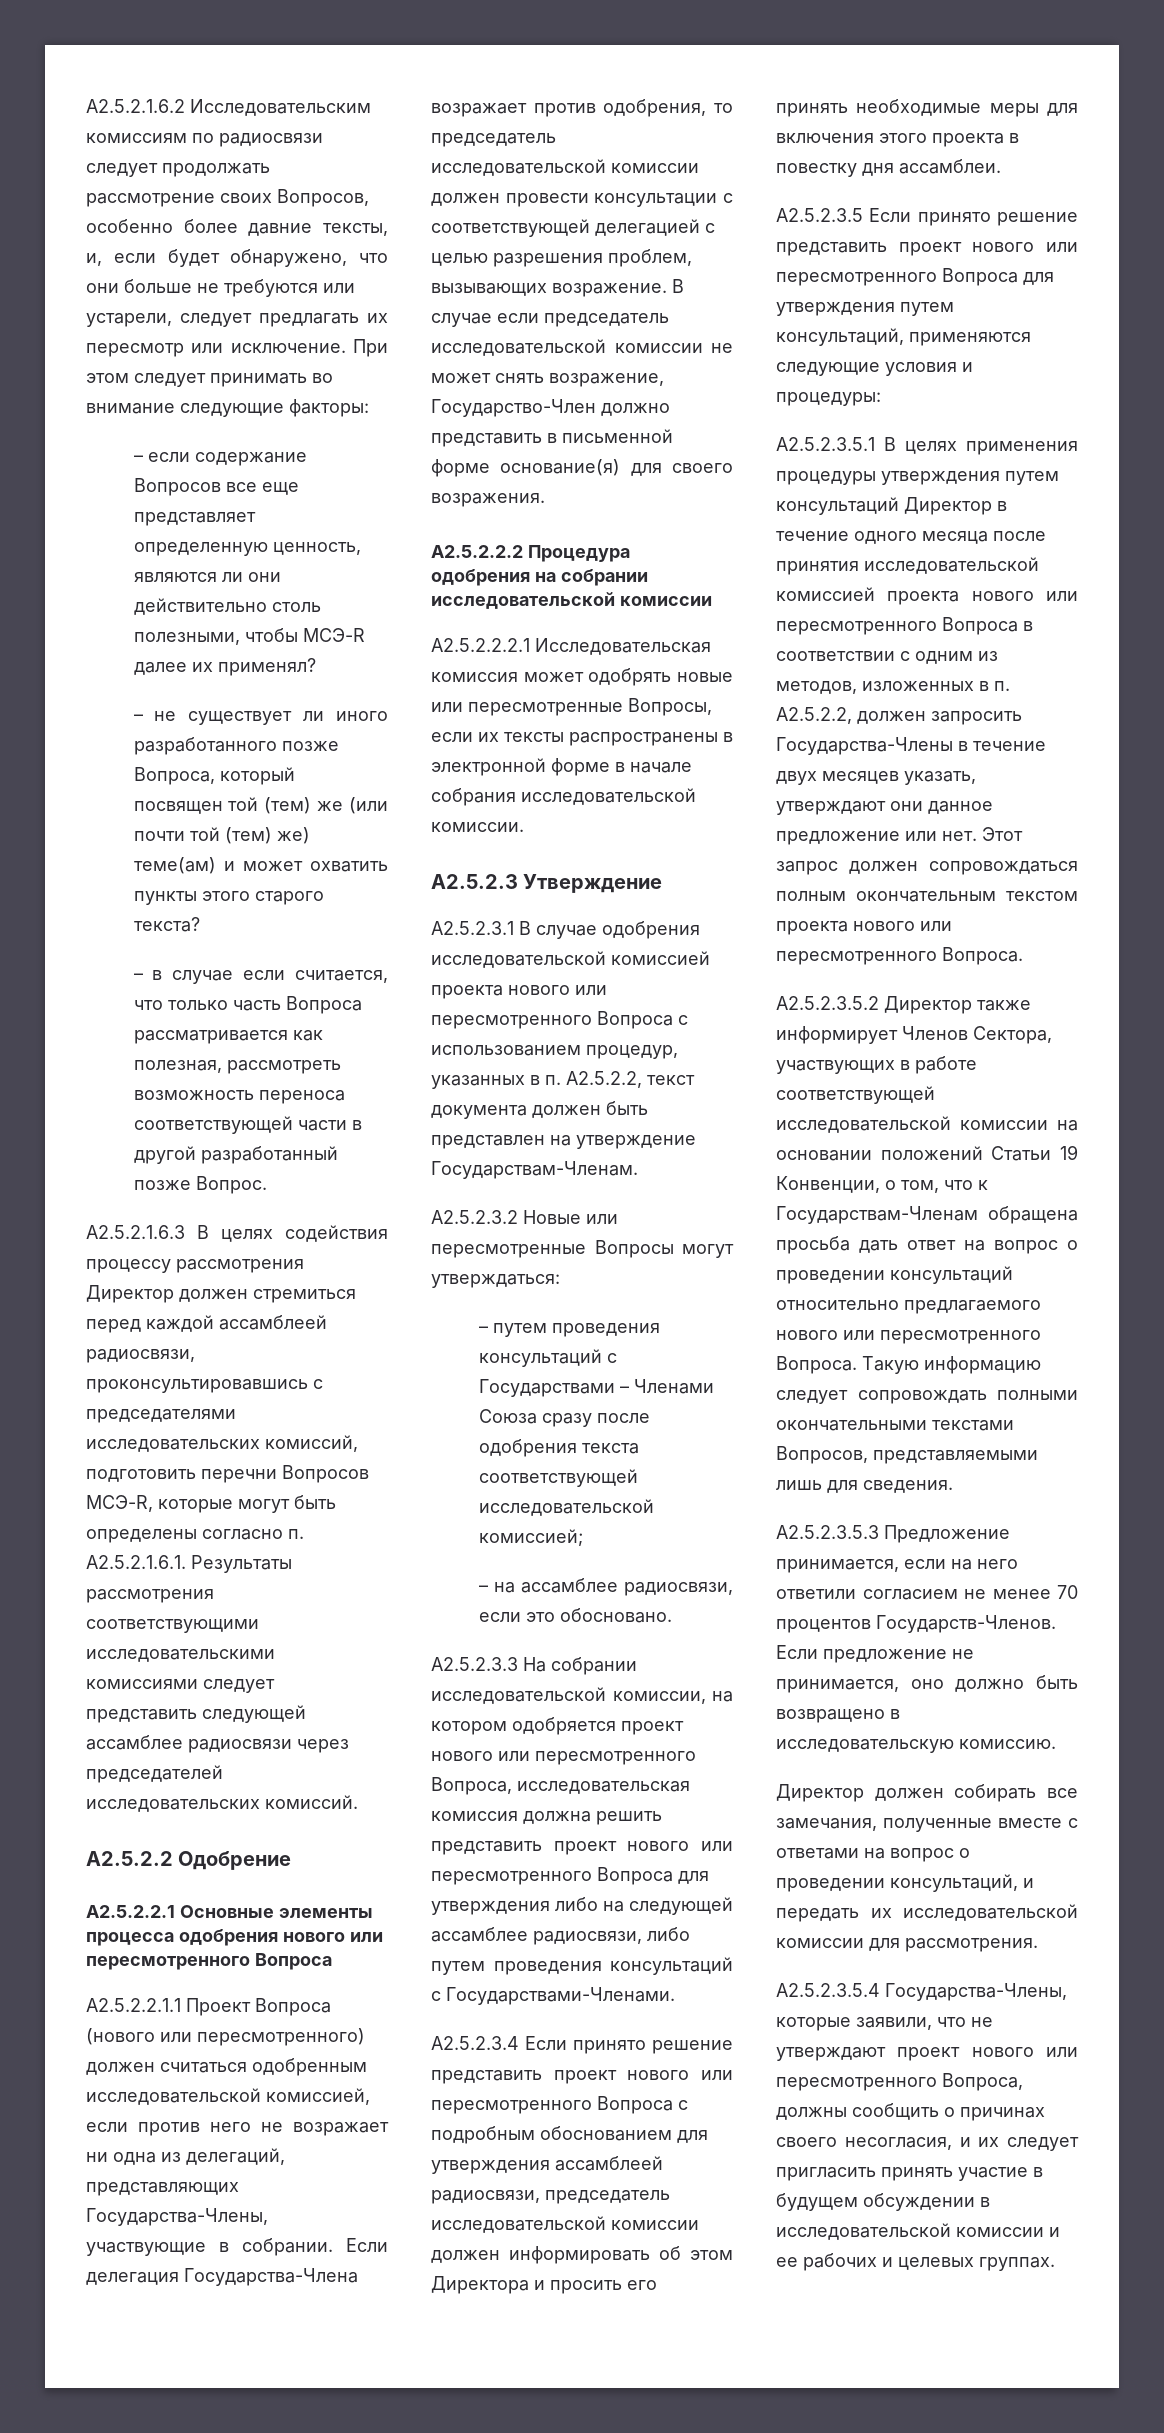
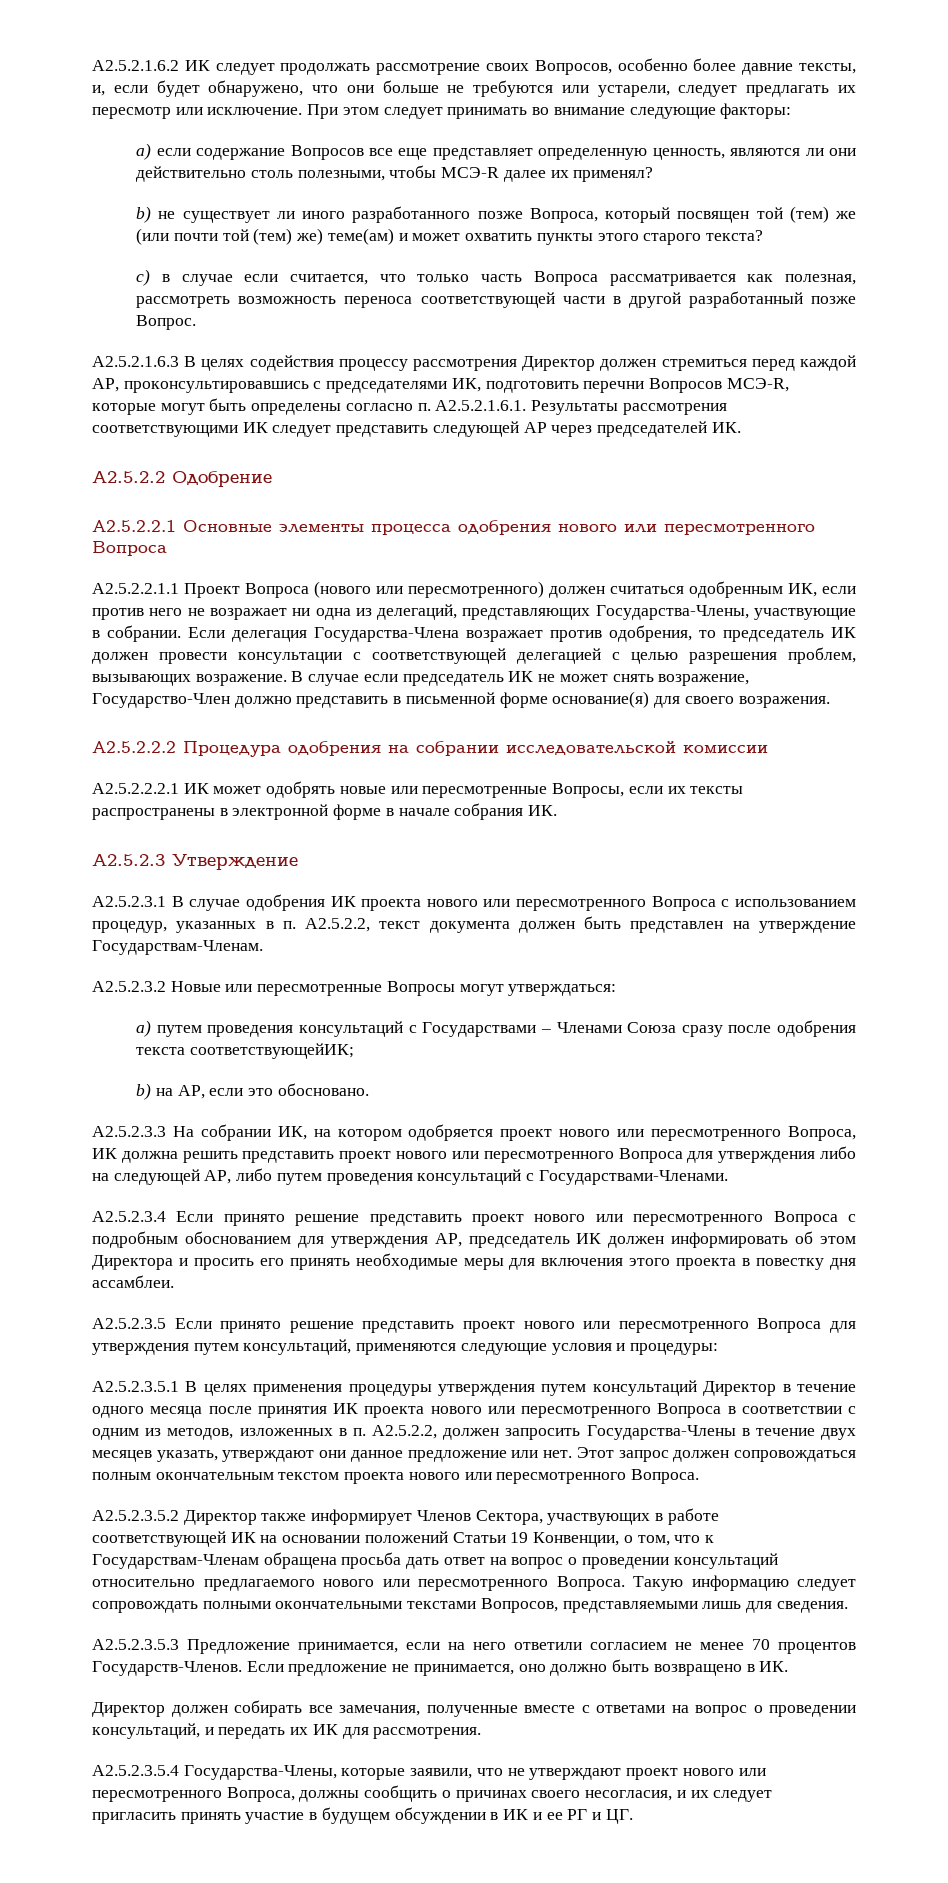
- А2.5.2.1.6.2 Исследовательским комиссиям по радиосвязи следует продолжать рассмотрение своих Вопросов, особенно более давние тексты, и, если будет обнаружено, что они больше не требуются или устарели, следует предлагать их пересмотр или исключение.
+ А2.5.2.1.6.2 ИК следует продолжать рассмотрение своих Вопросов, особенно более давние тексты, и, если будет обнаружено, что они больше не требуются или устарели, следует предлагать их пересмотр или исключение.
- – если содержание Вопросов все еще представляет определенную ценность, являются ли они действительно столь полезными, чтобы МСЭ-R далее их применял?
+ a) если содержание Вопросов все еще представляет определенную ценность, являются ли они действительно столь полезными, чтобы МСЭ-R далее их применял?
- – не существует ли иного разработанного позже Вопроса, который посвящен той (тем) же (или почти той (тем) же) теме(ам) и может охватить пункты этого старого текста?
+ b) не существует ли иного разработанного позже Вопроса, который посвящен той (тем) же (или почти той (тем) же) теме(ам) и может охватить пункты этого старого текста?
- – в случае если считается, что только часть Вопроса рассматривается как полезная, рассмотреть возможность переноса соответствующей части в другой разработанный позже Вопрос.
+ c) в случае если считается, что только часть Вопроса рассматривается как полезная, рассмотреть возможность переноса соответствующей части в другой разработанный позже Вопрос.
- А2.5.2.1.6.3 В целях содействия процессу рассмотрения Директор должен стремиться перед каждой ассамблеей радиосвязи, проконсультировавшись с председателями исследовательских комиссий, подготовить перечни Вопросов МСЭ-R, которые могут быть определены согласно п. А2.5.2.1.6.1. Результаты рассмотрения соответствующими исследовательскими комиссиями следует представить следующей ассамблее радиосвязи через председателей исследовательских комиссий.
+ А2.5.2.1.6.3 В целях содействия процессу рассмотрения Директор должен стремиться перед каждой АР, проконсультировавшись с председателями ИК, подготовить перечни Вопросов МСЭ-R, которые могут быть определены согласно п. А2.5.2.1.6.1. Результаты рассмотрения соответствующими ИК следует представить следующей АР через председателей ИК.
- А2.5.2.2.1.1 Проект Вопроса (нового или пересмотренного) должен считаться одобренным исследовательской комиссией, если против него не возражает ни одна из делегаций, представляющих Государства-Члены, участвующие в собрании.
+ А2.5.2.2.1.1 Проект Вопроса (нового или пересмотренного) должен считаться одобренным ИК, если против него не возражает ни одна из делегаций, представляющих Государства-Члены, участвующие в собрании.
- Если делегация Государства-Члена возражает против одобрения, то председатель исследовательской комиссии должен провести консультации с соответствующей делегацией с целью разрешения проблем, вызывающих возражение.
+ Если делегация Государства-Члена возражает против одобрения, то председатель ИК должен провести консультации с соответствующей делегацией с целью разрешения проблем, вызывающих возражение.
- В случае если председатель исследовательской комиссии не может снять возражение, Государство-Член должно представить в письменной форме основание(я) для своего возражения.
+ В случае если председатель ИК не может снять возражение, Государство-Член должно представить в письменной форме основание(я) для своего возражения.
- А2.5.2.2.2.1 Исследовательская комиссия может одобрять новые или пересмотренные Вопросы, если их тексты распространены в электронной форме в начале собрания исследовательской комиссии.
+ А2.5.2.2.2.1 ИК может одобрять новые или пересмотренные Вопросы, если их тексты распространены в электронной форме в начале собрания ИК.
- А2.5.2.3.1 В случае одобрения исследовательской комиссией проекта нового или пересмотренного Вопроса с использованием процедур, указанных в п. А2.5.2.2, текст документа должен быть представлен на утверждение Государствам-Членам.
+ А2.5.2.3.1 В случае одобрения ИК проекта нового или пересмотренного Вопроса с использованием процедур, указанных в п. А2.5.2.2, текст документа должен быть представлен на утверждение Государствам-Членам.
- – путем проведения консультаций с Государствами – Членами Союза сразу после одобрения текста соответствующей исследовательской комиссией;
- – на ассамблее радиосвязи, если это обосновано.
+ a) путем проведения консультаций с Государствами – Членами Союза сразу после одобрения текста соответствующейИК;
+ b) на АР, если это обосновано.
- А2.5.2.3.3 На собрании исследовательской комиссии, на котором одобряется проект нового или пересмотренного Вопроса, исследовательская комиссия должна решить представить проект нового или пересмотренного Вопроса для утверждения либо на следующей ассамблее радиосвязи, либо путем проведения консультаций с Государствами-Членами.
+ А2.5.2.3.3 На собрании ИК, на котором одобряется проект нового или пересмотренного Вопроса, ИК должна решить представить проект нового или пересмотренного Вопроса для утверждения либо на следующей АР, либо путем проведения консультаций с Государствами-Членами.
- А2.5.2.3.4 Если принято решение представить проект нового или пересмотренного Вопроса с подробным обоснованием для утверждения ассамблеей радиосвязи, председатель исследовательской комиссии должен информировать об этом Директора и просить его принять необходимые меры для включения этого проекта в повестку дня ассамблеи.
+ А2.5.2.3.4 Если принято решение представить проект нового или пересмотренного Вопроса с подробным обоснованием для утверждения АР, председатель ИК должен информировать об этом Директора и просить его принять необходимые меры для включения этого проекта в повестку дня ассамблеи.
- А2.5.2.3.5.1 В целях применения процедуры утверждения путем консультаций Директор в течение одного месяца после принятия исследовательской комиссией проекта нового или пересмотренного Вопроса в соответствии с одним из методов, изложенных в п. А2.5.2.2, должен запросить Государства-Члены в течение двух месяцев указать, утверждают они данное предложение или нет.
+ А2.5.2.3.5.1 В целях применения процедуры утверждения путем консультаций Директор в течение одного месяца после принятия ИК проекта нового или пересмотренного Вопроса в соответствии с одним из методов, изложенных в п. А2.5.2.2, должен запросить Государства-Члены в течение двух месяцев указать, утверждают они данное предложение или нет.
- А2.5.2.3.5.2 Директор также информирует Членов Сектора, участвующих в работе соответствующей исследовательской комиссии на основании положений Статьи 19 Конвенции, о том, что к Государствам-Членам обращена просьба дать ответ на вопрос о проведении консультаций относительно предлагаемого нового или пересмотренного Вопроса.
+ А2.5.2.3.5.2 Директор также информирует Членов Сектора, участвующих в работе соответствующей ИК на основании положений Статьи 19 Конвенции, о том, что к Государствам-Членам обращена просьба дать ответ на вопрос о проведении консультаций относительно предлагаемого нового или пересмотренного Вопроса.
- Если предложение не принимается, оно должно быть возвращено в исследовательскую комиссию.
+ Если предложение не принимается, оно должно быть возвращено в ИК.
- Директор должен собирать все замечания, полученные вместе с ответами на вопрос о проведении консультаций, и передать их исследовательской комиссии для рассмотрения.
+ Директор должен собирать все замечания, полученные вместе с ответами на вопрос о проведении консультаций, и передать их ИК для рассмотрения.
- А2.5.2.3.5.4 Государства-Члены, которые заявили, что не утверждают проект нового или пересмотренного Вопроса, должны сообщить о причинах своего несогласия, и их следует пригласить принять участие в будущем обсуждении в исследовательской комиссии и ее рабочих и целевых группах.
+ А2.5.2.3.5.4 Государства-Члены, которые заявили, что не утверждают проект нового или пересмотренного Вопроса, должны сообщить о причинах своего несогласия, и их следует пригласить принять участие в будущем обсуждении в ИК и ее РГ и ЦГ.

